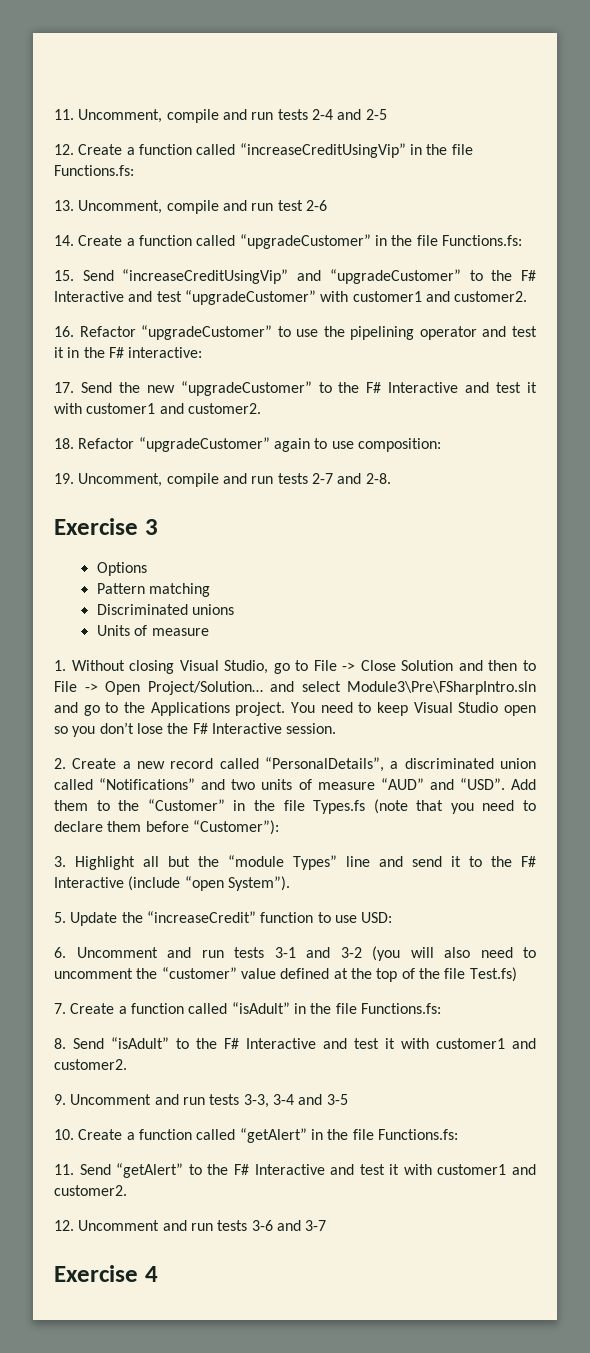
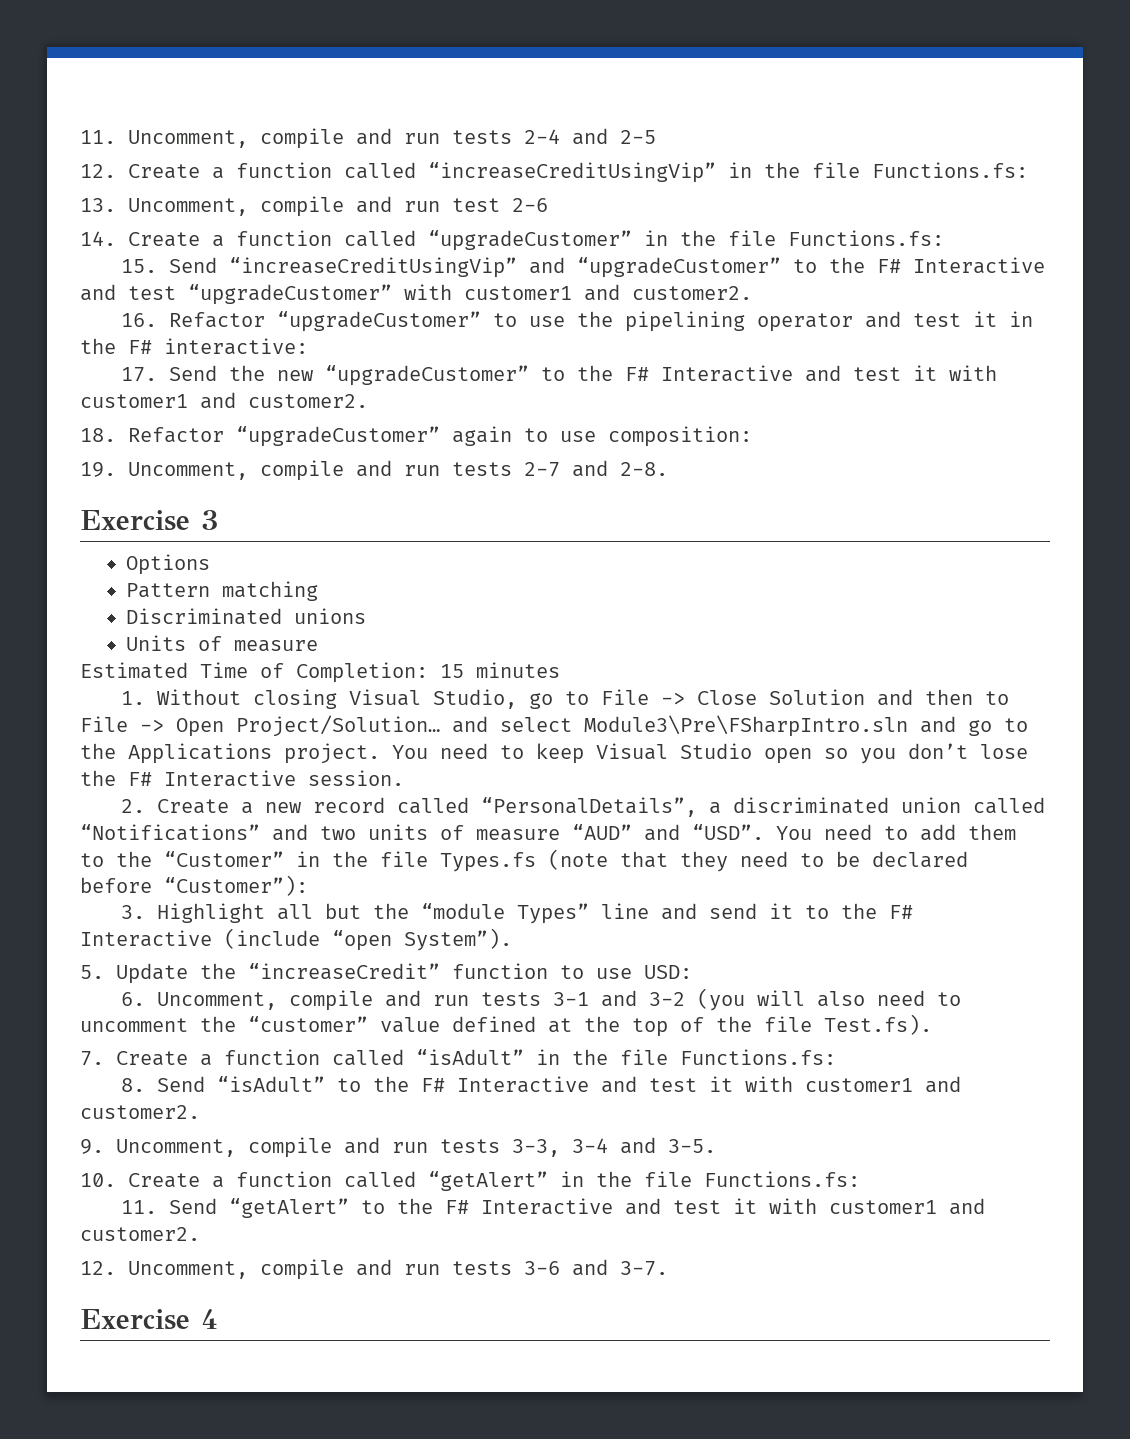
+ Estimated Time of Completion: 15 minutes
- Add them to the “Customer” in the file Types.fs (note that you need to declare them before “Customer”):
+ You need to add them to the “Customer” in the file Types.fs (note that they need to be declared before “Customer”):
- 6. Uncomment and run tests 3-1 and 3-2 (you will also need to uncomment the “customer” value defined at the top of the file Test.fs)
+ 6. Uncomment, compile and run tests 3-1 and 3-2 (you will also need to uncomment the “customer” value defined at the top of the file Test.fs).
- 9. Uncomment and run tests 3-3, 3-4 and 3-5
+ 9. Uncomment, compile and run tests 3-3, 3-4 and 3-5.
- 12. Uncomment and run tests 3-6 and 3-7
+ 12. Uncomment, compile and run tests 3-6 and 3-7.

